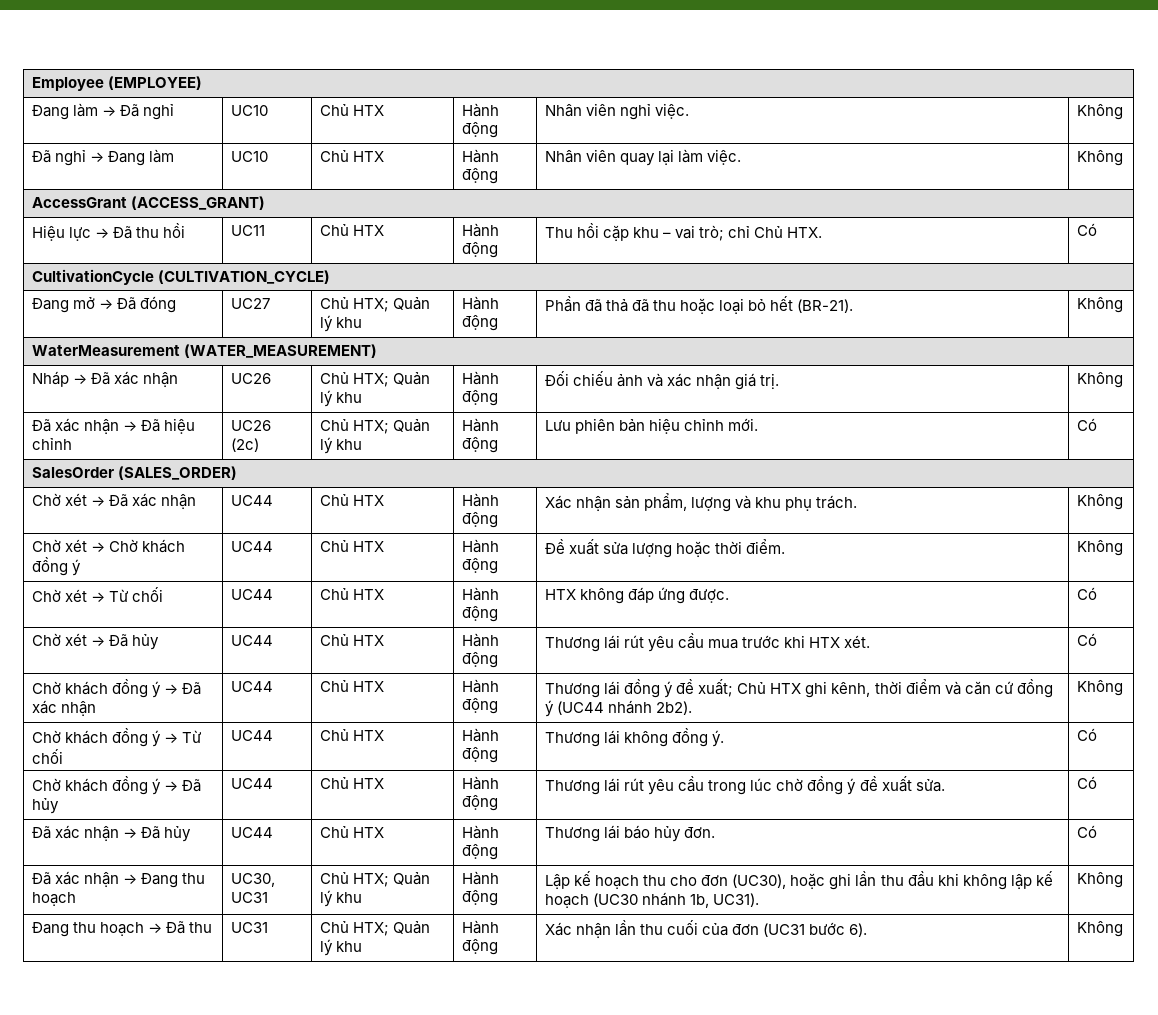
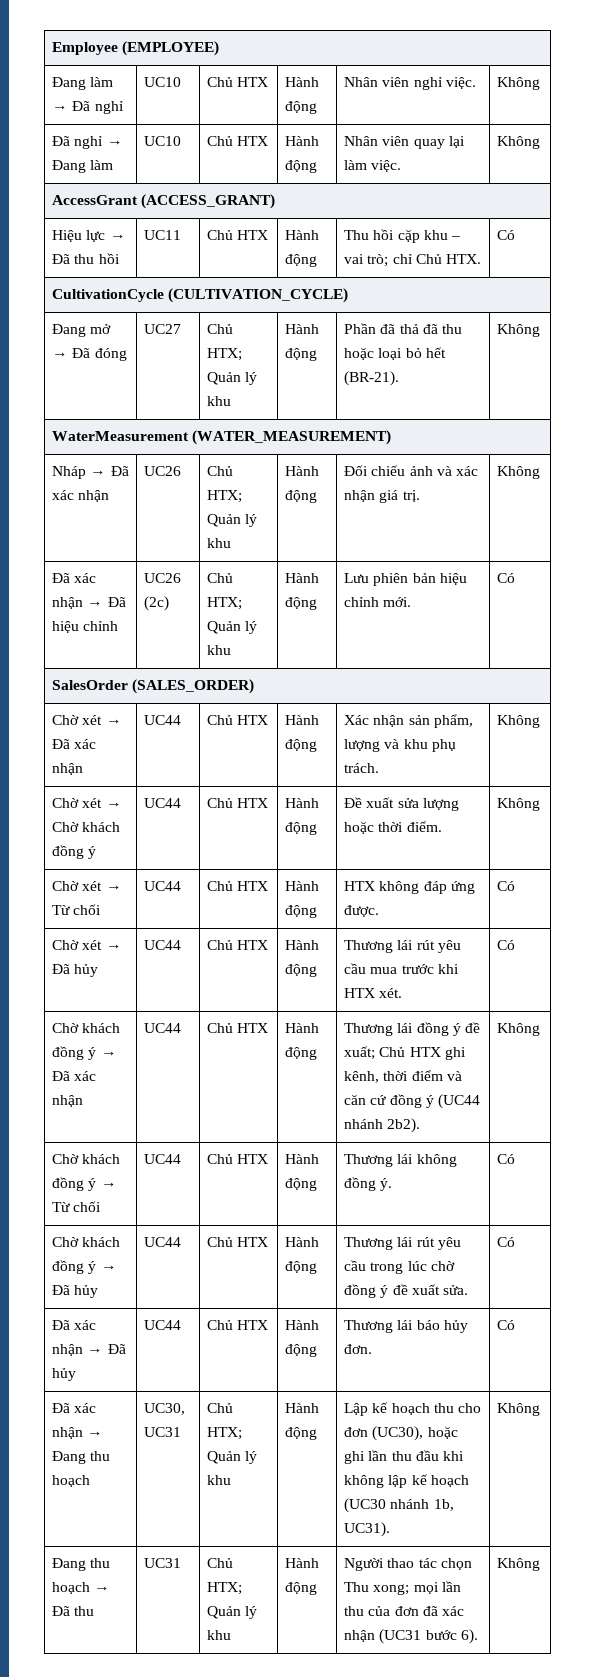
- Đang thu hoạch → Đã thu | UC31 | Chủ HTX; Quản lý khu | Hành động | Xác nhận lần thu cuối của đơn (UC31 bước 6). | Không
+ Đang thu hoạch → Đã thu | UC31 | Chủ HTX; Quản lý khu | Hành động | Người thao tác chọn Thu xong; mọi lần thu của đơn đã xác nhận (UC31 bước 6). | Không

